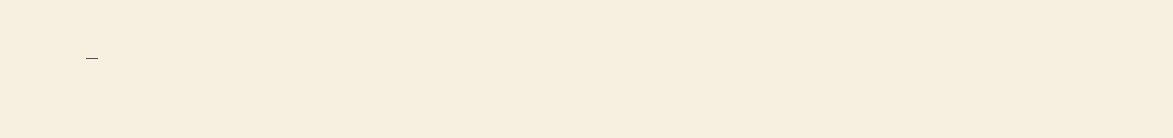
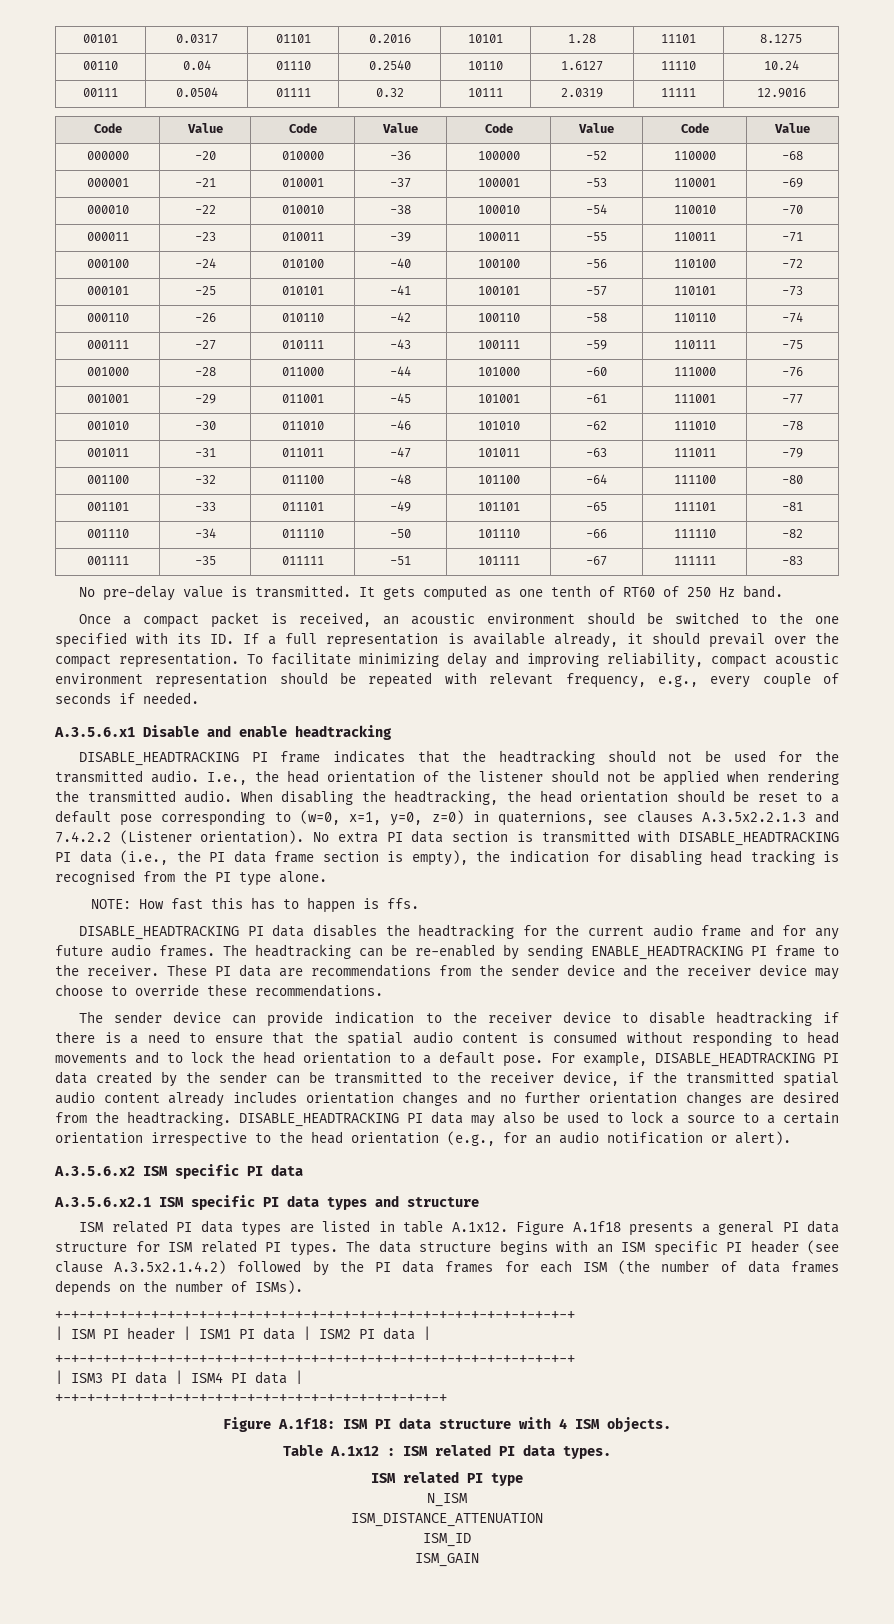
- _
+ 00101 | 0.0317 | 01101 | 0.2016 | 10101 | 1.28 | 11101 | 8.1275
+ 00110 | 0.04 | 01110 | 0.2540 | 10110 | 1.6127 | 11110 | 10.24
+ 00111 | 0.0504 | 01111 | 0.32 | 10111 | 2.0319 | 11111 | 12.9016
+ Code | Value | Code | Value | Code | Value | Code | Value
+ 000000 | -20 | 010000 | -36 | 100000 | -52 | 110000 | -68
+ 000001 | -21 | 010001 | -37 | 100001 | -53 | 110001 | -69
+ 000010 | -22 | 010010 | -38 | 100010 | -54 | 110010 | -70
+ 000011 | -23 | 010011 | -39 | 100011 | -55 | 110011 | -71
+ 000100 | -24 | 010100 | -40 | 100100 | -56 | 110100 | -72
+ 000101 | -25 | 010101 | -41 | 100101 | -57 | 110101 | -73
+ 000110 | -26 | 010110 | -42 | 100110 | -58 | 110110 | -74
+ 000111 | -27 | 010111 | -43 | 100111 | -59 | 110111 | -75
+ 001000 | -28 | 011000 | -44 | 101000 | -60 | 111000 | -76
+ 001001 | -29 | 011001 | -45 | 101001 | -61 | 111001 | -77
+ 001010 | -30 | 011010 | -46 | 101010 | -62 | 111010 | -78
+ 001011 | -31 | 011011 | -47 | 101011 | -63 | 111011 | -79
+ 001100 | -32 | 011100 | -48 | 101100 | -64 | 111100 | -80
+ 001101 | -33 | 011101 | -49 | 101101 | -65 | 111101 | -81
+ 001110 | -34 | 011110 | -50 | 101110 | -66 | 111110 | -82
+ 001111 | -35 | 011111 | -51 | 101111 | -67 | 111111 | -83
+ No pre-delay value is transmitted. It gets computed as one tenth of RT60 of 250 Hz band.
+ Once a compact packet is received, an acoustic environment should be switched to the one specified with its ID. If a full representation is available already, it should prevail over the compact representation. To facilitate minimizing delay and improving reliability, compact acoustic environment representation should be repeated with relevant frequency, e.g., every couple of seconds if needed.
+ A.3.5.6.x1 Disable and enable headtracking
+ DISABLE_HEADTRACKING PI frame indicates that the headtracking should not be used for the transmitted audio. I.e., the head orientation of the listener should not be applied when rendering the transmitted audio. When disabling the headtracking, the head orientation should be reset to a default pose corresponding to (w=0, x=1, y=0, z=0) in quaternions, see clauses A.3.5x2.2.1.3 and 7.4.2.2 (Listener orientation). No extra PI data section is transmitted with DISABLE_HEADTRACKING PI data (i.e., the PI data frame section is empty), the indication for disabling head tracking is recognised from the PI type alone.
+ NOTE: How fast this has to happen is ffs.
+ DISABLE_HEADTRACKING PI data disables the headtracking for the current audio frame and for any future audio frames. The headtracking can be re-enabled by sending ENABLE_HEADTRACKING PI frame to the receiver. These PI data are recommendations from the sender device and the receiver device may choose to override these recommendations.
+ The sender device can provide indication to the receiver device to disable headtracking if there is a need to ensure that the spatial audio content is consumed without responding to head movements and to lock the head orientation to a default pose. For example, DISABLE_HEADTRACKING PI data created by the sender can be transmitted to the receiver device, if the transmitted spatial audio content already includes orientation changes and no further orientation changes are desired from the headtracking. DISABLE_HEADTRACKING PI data may also be used to lock a source to a certain orientation irrespective to the head orientation (e.g., for an audio notification or alert).
+ A.3.5.6.x2 ISM specific PI data
+ A.3.5.6.x2.1 ISM specific PI data types and structure
+ ISM related PI data types are listed in table A.1x12. Figure A.1f18 presents a general PI data structure for ISM related PI types. The data structure begins with an ISM specific PI header (see clause A.3.5x2.1.4.2) followed by the PI data frames for each ISM (the number of data frames depends on the number of ISMs).
+ +-+-+-+-+-+-+-+-+-+-+-+-+-+-+-+-+-+-+-+-+-+-+-+-+-+-+-+-+-+-+-+-+
+ | ISM PI header | ISM1 PI data | ISM2 PI data |
+ +-+-+-+-+-+-+-+-+-+-+-+-+-+-+-+-+-+-+-+-+-+-+-+-+-+-+-+-+-+-+-+-+
+ | ISM3 PI data | ISM4 PI data |
+ +-+-+-+-+-+-+-+-+-+-+-+-+-+-+-+-+-+-+-+-+-+-+-+-+
+ Figure A.1f18: ISM PI data structure with 4 ISM objects.
+ Table A.1x12 : ISM related PI data types.
+ ISM related PI type
+ N_ISM
+ ISM_DISTANCE_ATTENUATION
+ ISM_ID
+ ISM_GAIN

